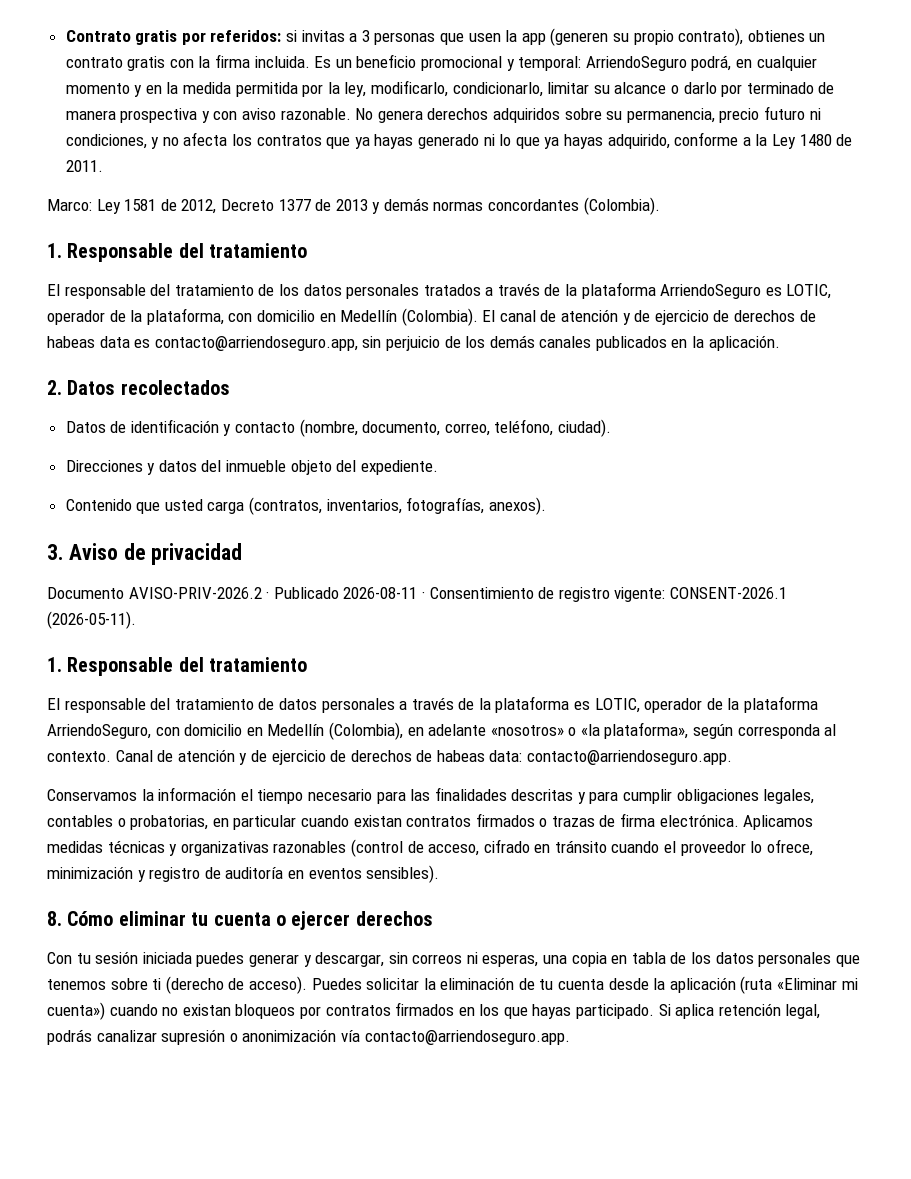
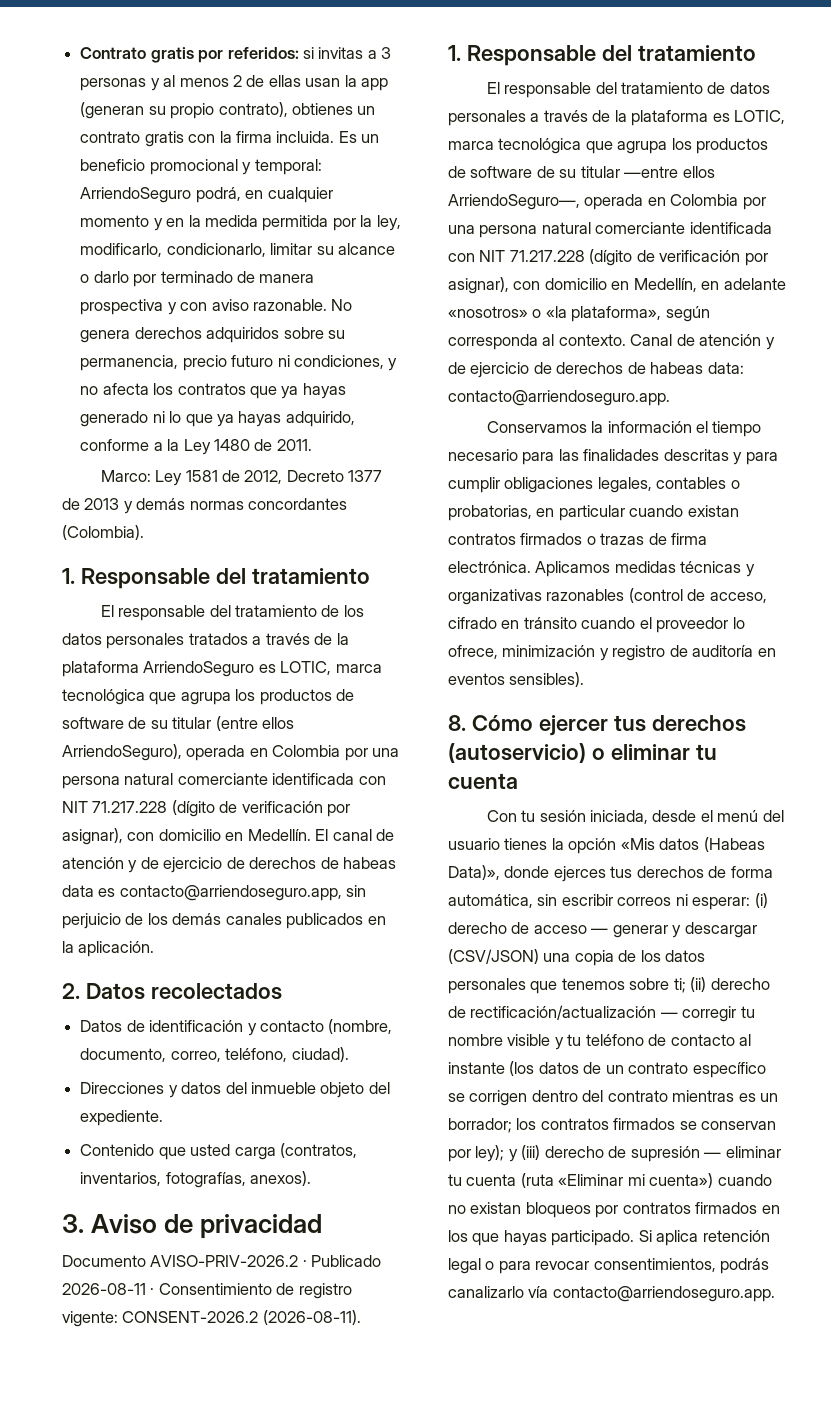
- Contrato gratis por referidos: si invitas a 3 personas que usen la app (generen su propio contrato), obtienes un contrato gratis con la firma incluida.
+ Contrato gratis por referidos: si invitas a 3 personas y al menos 2 de ellas usan la app (generan su propio contrato), obtienes un contrato gratis con la firma incluida.
- El responsable del tratamiento de los datos personales tratados a través de la plataforma ArriendoSeguro es LOTIC, operador de la plataforma, con domicilio en Medellín (Colombia).
+ El responsable del tratamiento de los datos personales tratados a través de la plataforma ArriendoSeguro es LOTIC, marca tecnológica que agrupa los productos de software de su titular (entre ellos ArriendoSeguro), operada en Colombia por una persona natural comerciante identificada con NIT 71.217.228 (dígito de verificación por asignar), con domicilio en Medellín.
- Documento AVISO-PRIV-2026.2 · Publicado 2026-08-11 · Consentimiento de registro vigente: CONSENT-2026.1 (2026-05-11).
+ Documento AVISO-PRIV-2026.2 · Publicado 2026-08-11 · Consentimiento de registro vigente: CONSENT-2026.2 (2026-08-11).
- El responsable del tratamiento de datos personales a través de la plataforma es LOTIC, operador de la plataforma ArriendoSeguro, con domicilio en Medellín (Colombia), en adelante «nosotros» o «la plataforma», según corresponda al contexto.
+ El responsable del tratamiento de datos personales a través de la plataforma es LOTIC, marca tecnológica que agrupa los productos de software de su titular —entre ellos ArriendoSeguro—, operada en Colombia por una persona natural comerciante identificada con NIT 71.217.228 (dígito de verificación por asignar), con domicilio en Medellín, en adelante «nosotros» o «la plataforma», según corresponda al contexto.
- 8. Cómo eliminar tu cuenta o ejercer derechos
+ 8. Cómo ejercer tus derechos (autoservicio) o eliminar tu cuenta
- Con tu sesión iniciada puedes generar y descargar, sin correos ni esperas, una copia en tabla de los datos personales que tenemos sobre ti (derecho de acceso). Puedes solicitar la eliminación de tu cuenta desde la aplicación (ruta «Eliminar mi cuenta») cuando no existan bloqueos por contratos firmados en los que hayas participado.
+ Con tu sesión iniciada, desde el menú del usuario tienes la opción «Mis datos (Habeas Data)», donde ejerces tus derechos de forma automática, sin escribir correos ni esperar: (i) derecho de acceso — generar y descargar (CSV/JSON) una copia de los datos personales que tenemos sobre ti; (ii) derecho de rectificación/actualización — corregir tu nombre visible y tu teléfono de contacto al instante (los datos de un contrato específico se corrigen dentro del contrato mientras es un borrador; los contratos firmados se conservan por ley); y (iii) derecho de supresión — eliminar tu cuenta (ruta «Eliminar mi cuenta») cuando no existan bloqueos por contratos firmados en los que hayas participado.
- Si aplica retención legal, podrás canalizar supresión o anonimización vía contacto@arriendoseguro.app.
+ Si aplica retención legal o para revocar consentimientos, podrás canalizarlo vía contacto@arriendoseguro.app.

